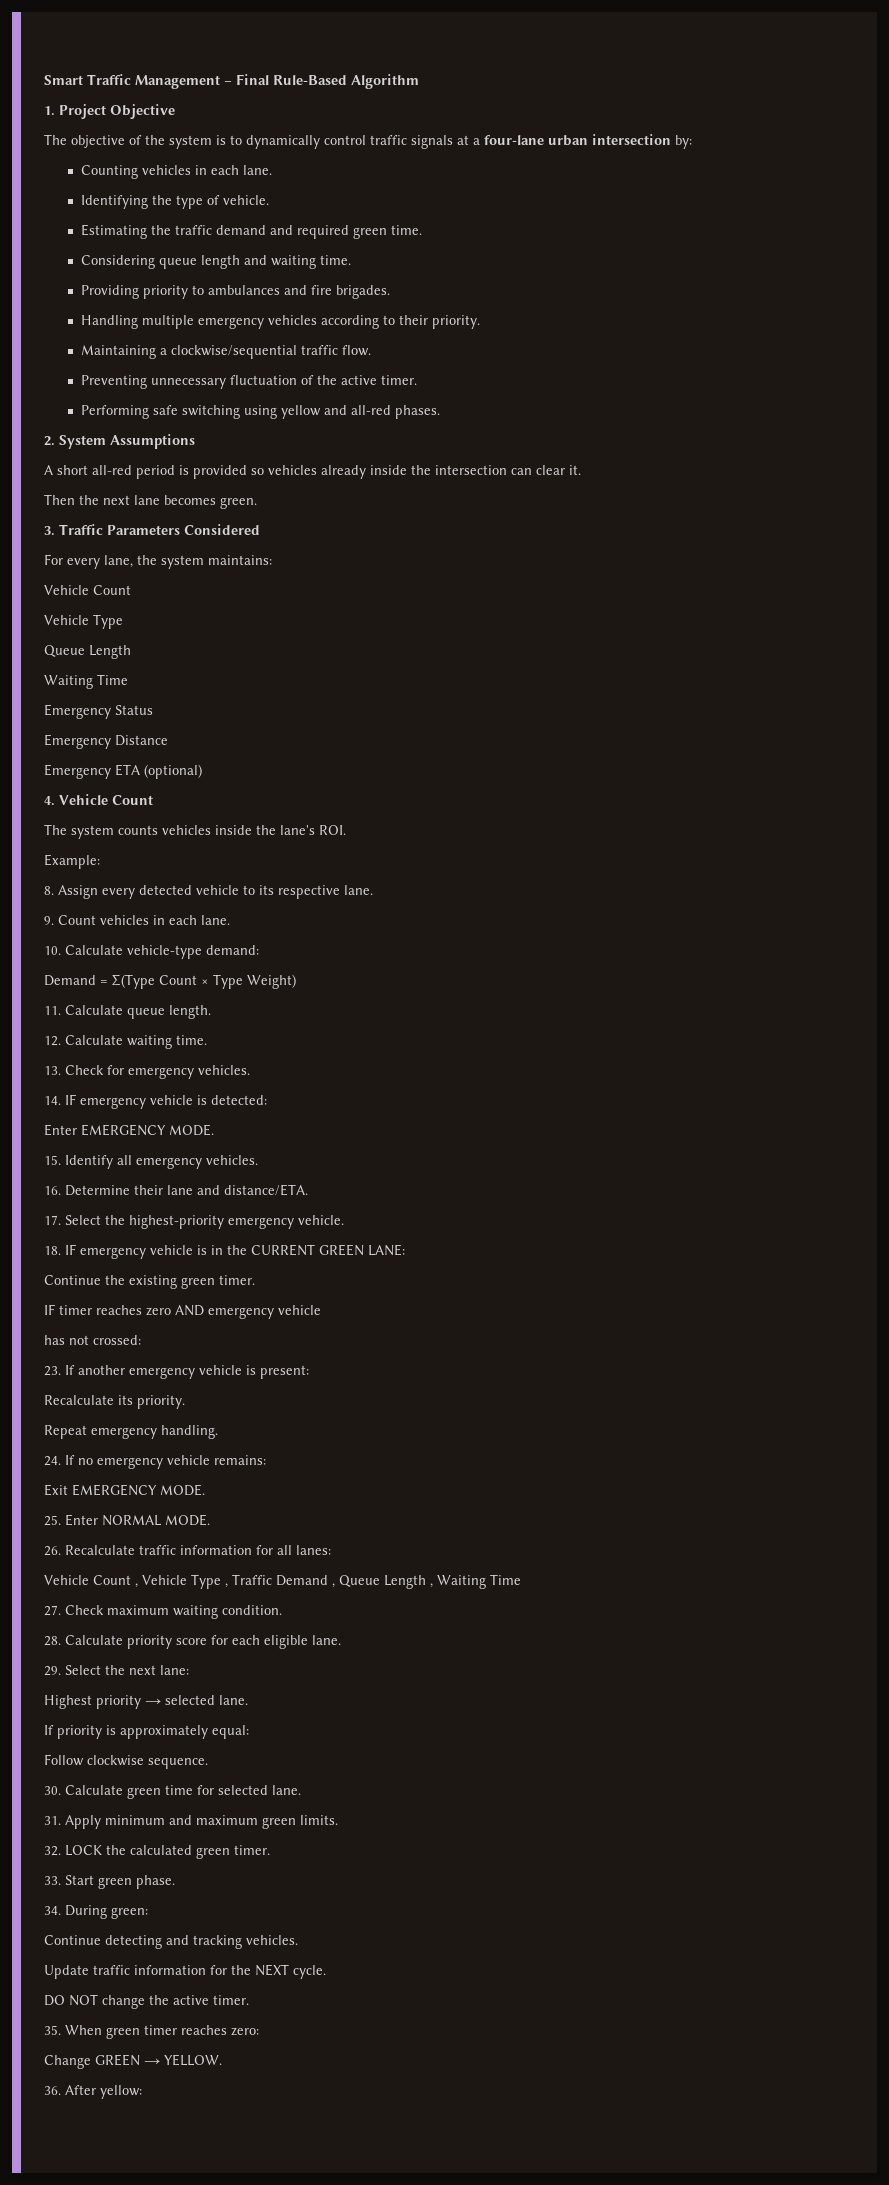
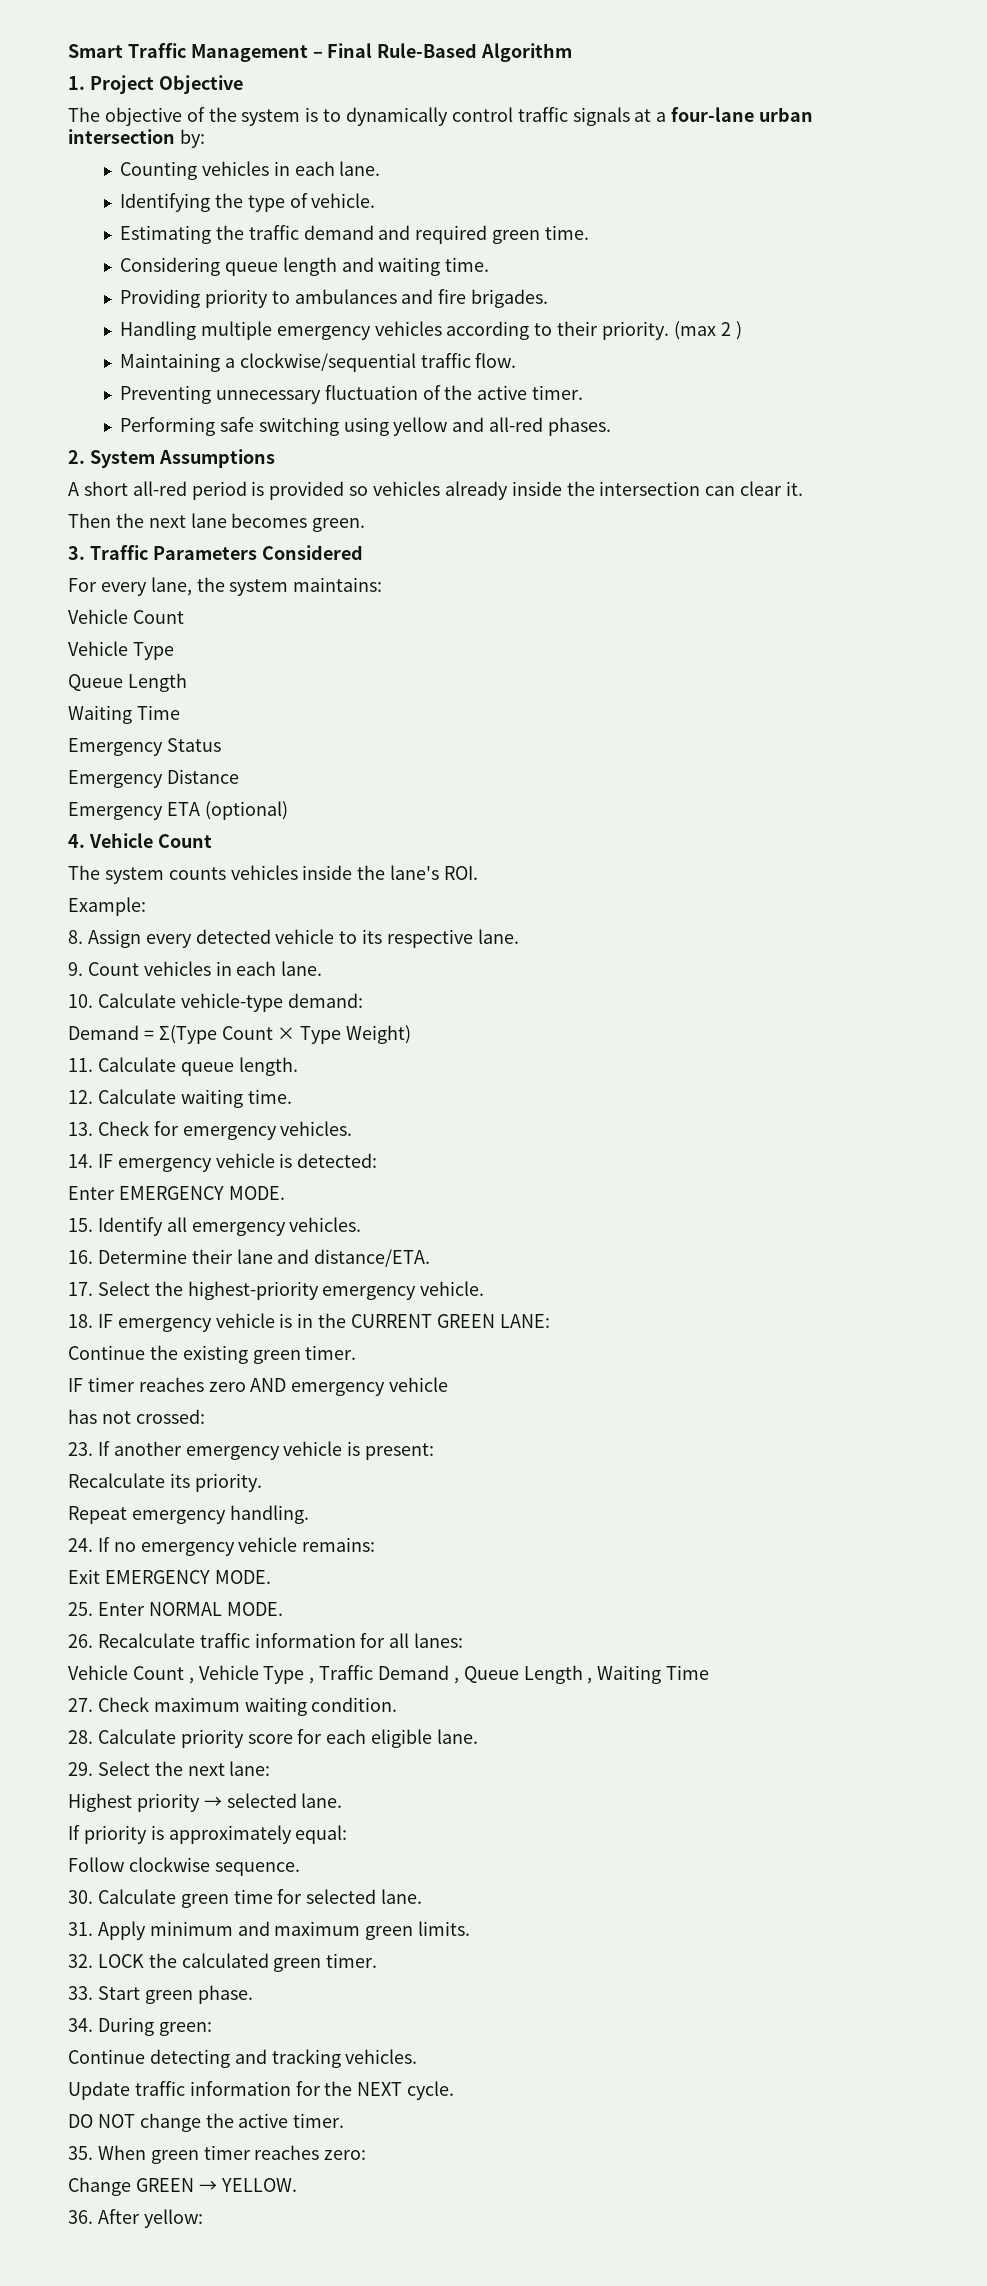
+ (max 2 )

